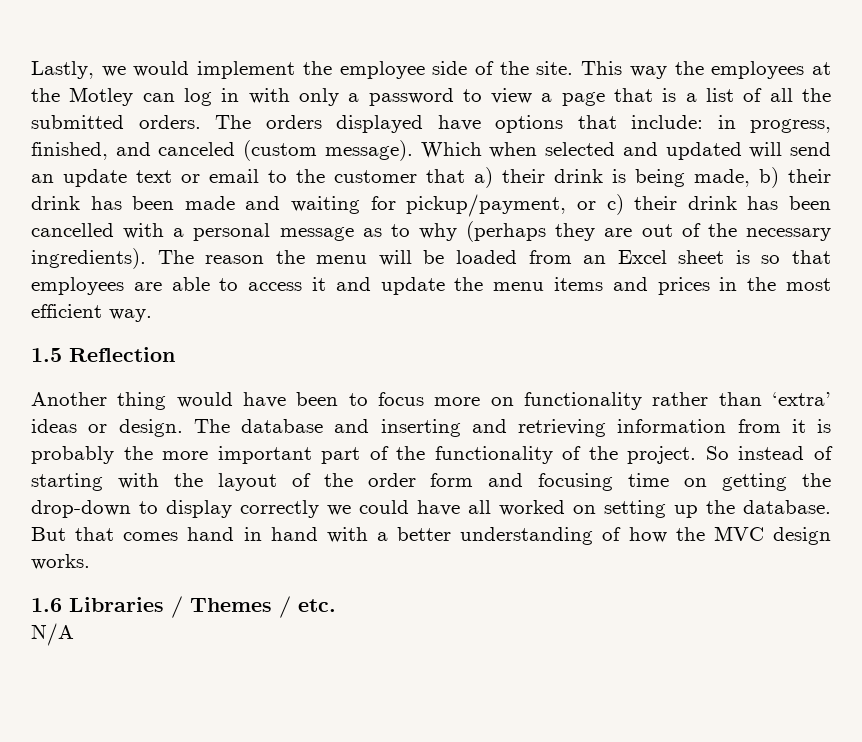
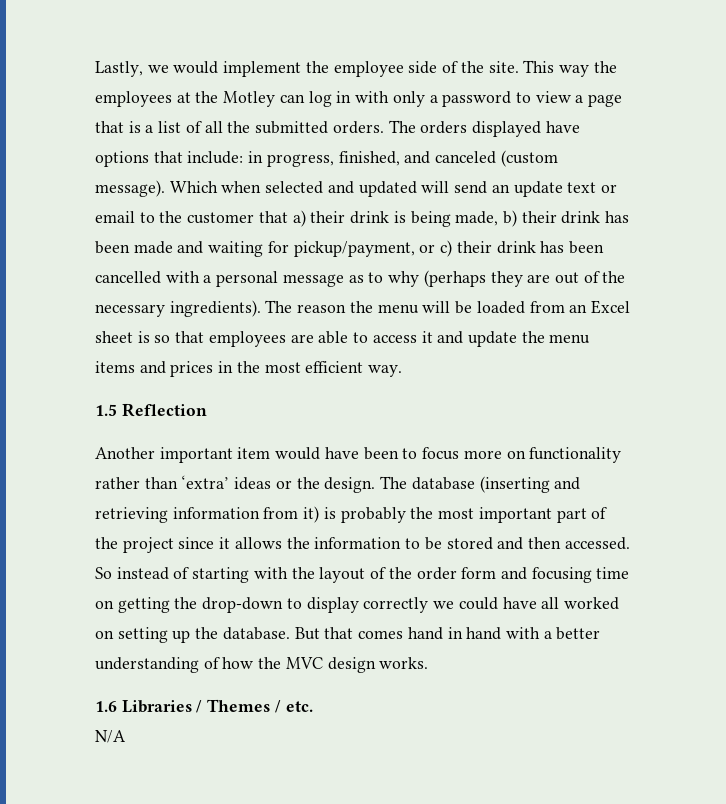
- Another thing would have been to focus more on functionality rather than ‘extra’ ideas or design.
+ Another important item would have been to focus more on functionality rather than ‘extra’ ideas or the design.
- The database and inserting and retrieving information from it is probably the more important part of the functionality of the project.
+ The database (inserting and retrieving information from it) is probably the most important part of the project since it allows the information to be stored and then accessed.

